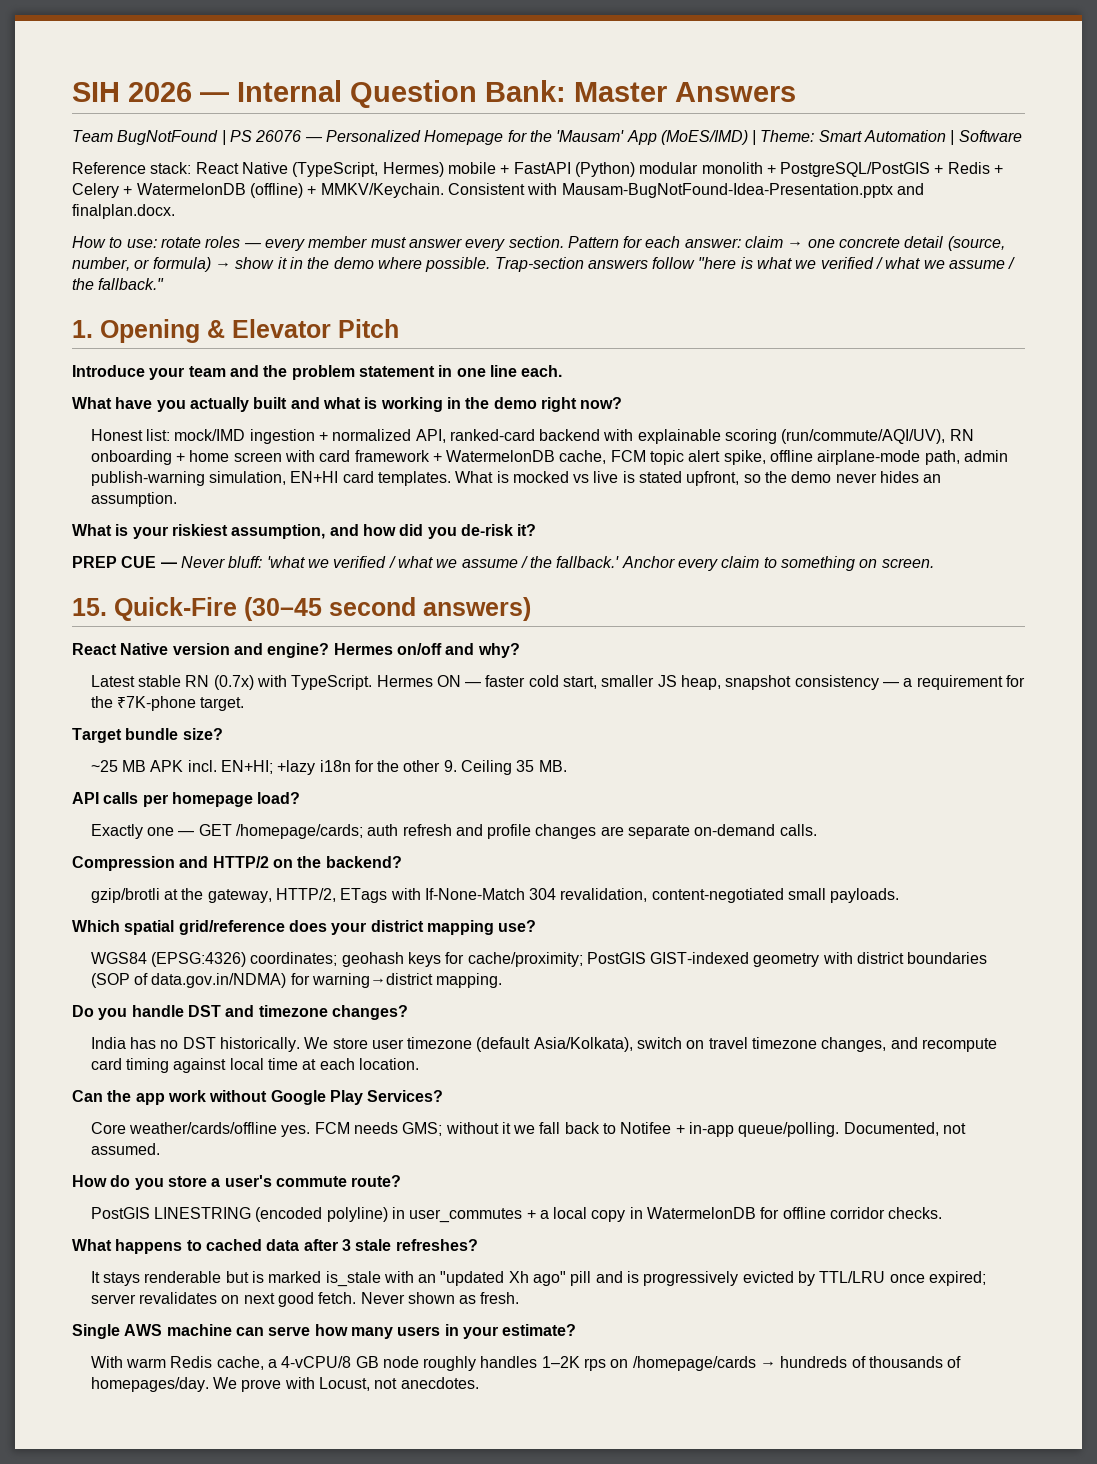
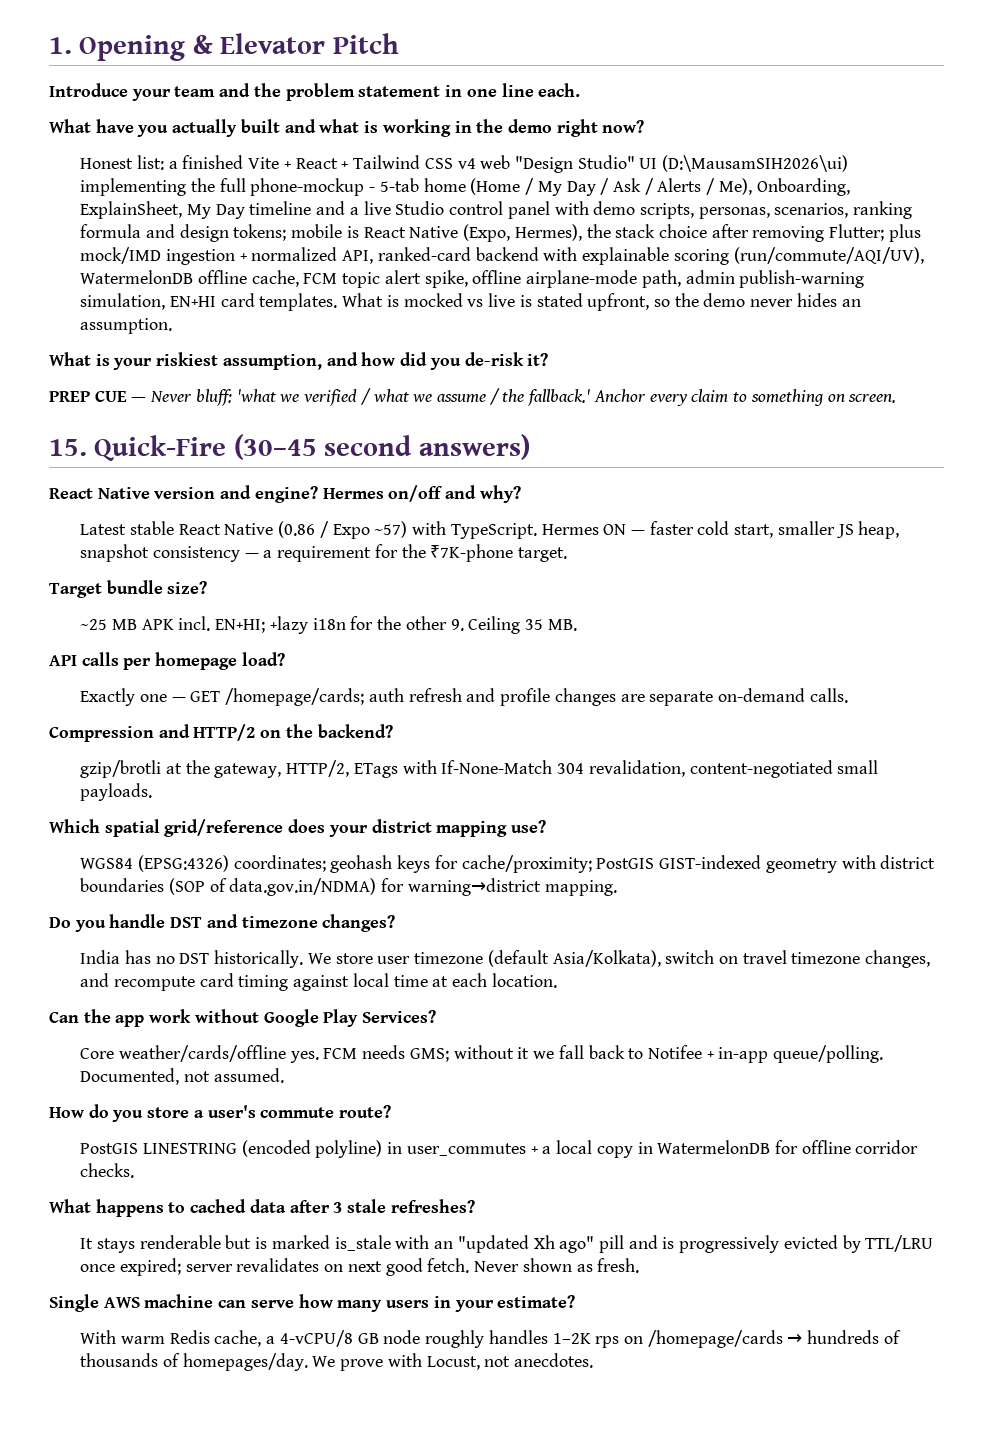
- SIH 2026 — Internal Question Bank: Master Answers
- Team BugNotFound | PS 26076 — Personalized Homepage for the 'Mausam' App (MoES/IMD) | Theme: Smart Automation | Software
- Reference stack: React Native (TypeScript, Hermes) mobile + FastAPI (Python) modular monolith + PostgreSQL/PostGIS + Redis + Celery + WatermelonDB (offline) + MMKV/Keychain. Consistent with Mausam-BugNotFound-Idea-Presentation.pptx and finalplan.docx.
- How to use: rotate roles — every member must answer every section. Pattern for each answer: claim → one concrete detail (source, number, or formula) → show it in the demo where possible. Trap-section answers follow "here is what we verified / what we assume / the fallback."
- Honest list: mock/IMD ingestion + normalized API, ranked-card backend with explainable scoring (run/commute/AQI/UV), RN onboarding + home screen with card framework + WatermelonDB cache, FCM topic alert spike, offline airplane-mode path, admin publish-warning simulation, EN+HI card templates.
+ Honest list: a finished Vite + React + Tailwind CSS v4 web "Design Studio" UI (D:\MausamSIH2026\ui) implementing the full phone-mockup - 5-tab home (Home / My Day / Ask / Alerts / Me), Onboarding, ExplainSheet, My Day timeline and a live Studio control panel with demo scripts, personas, scenarios, ranking formula and design tokens; mobile is React Native (Expo, Hermes), the stack choice after removing Flutter; plus mock/IMD ingestion + normalized API, ranked-card backend with explainable scoring (run/commute/AQI/UV), WatermelonDB offline cache, FCM topic alert spike, offline airplane-mode path, admin publish-warning simulation, EN+HI card templates.
- Latest stable RN (0.7x) with TypeScript.
+ Latest stable React Native (0.86 / Expo ~57) with TypeScript.

